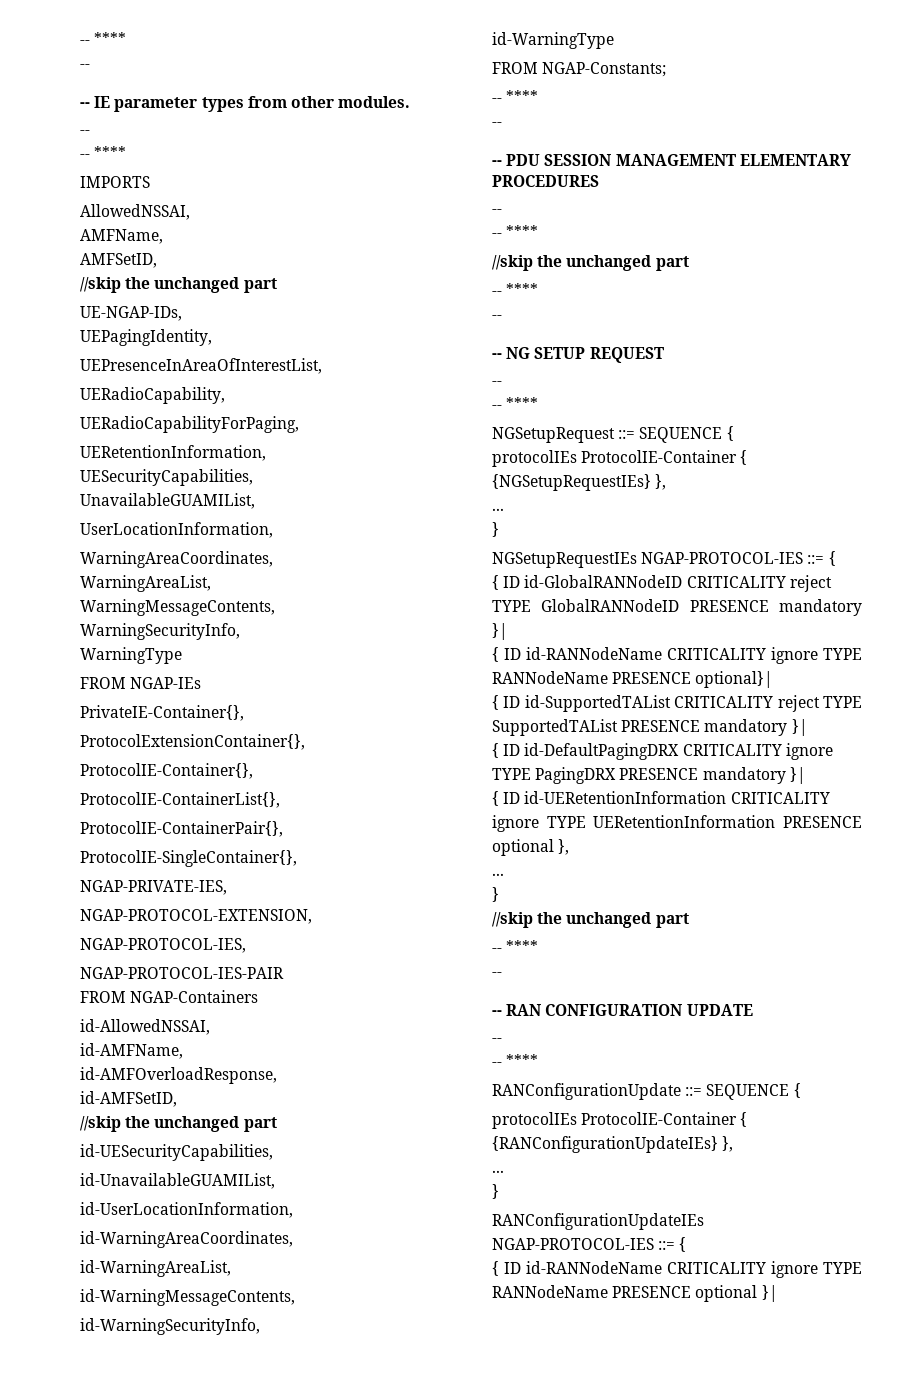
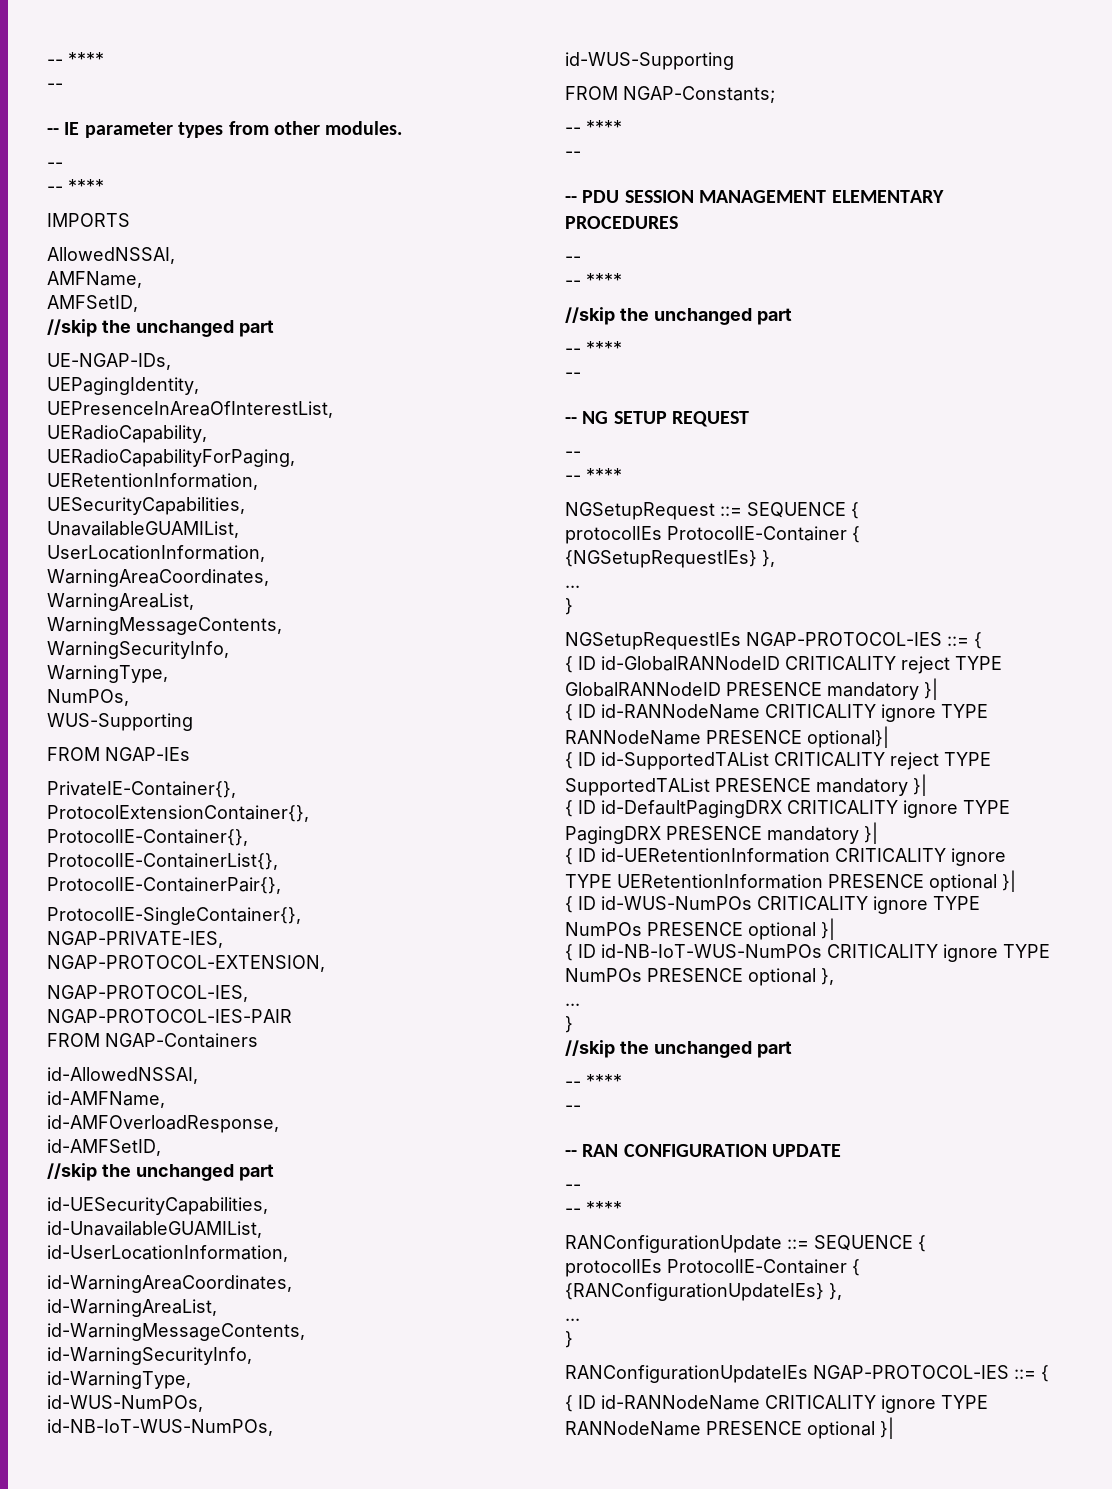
- WarningType
+ WarningType,
+ NumPOs,
+ WUS-Supporting
- id-WarningType
+ id-WarningType,
+ id-WUS-NumPOs,
+ id-NB-IoT-WUS-NumPOs,
+ id-WUS-Supporting
- { ID id-UERetentionInformation CRITICALITY ignore TYPE UERetentionInformation PRESENCE optional },
+ { ID id-UERetentionInformation CRITICALITY ignore TYPE UERetentionInformation PRESENCE optional }|
+ { ID id-WUS-NumPOs CRITICALITY ignore TYPE NumPOs PRESENCE optional }|
+ { ID id-NB-IoT-WUS-NumPOs CRITICALITY ignore TYPE NumPOs PRESENCE optional },

